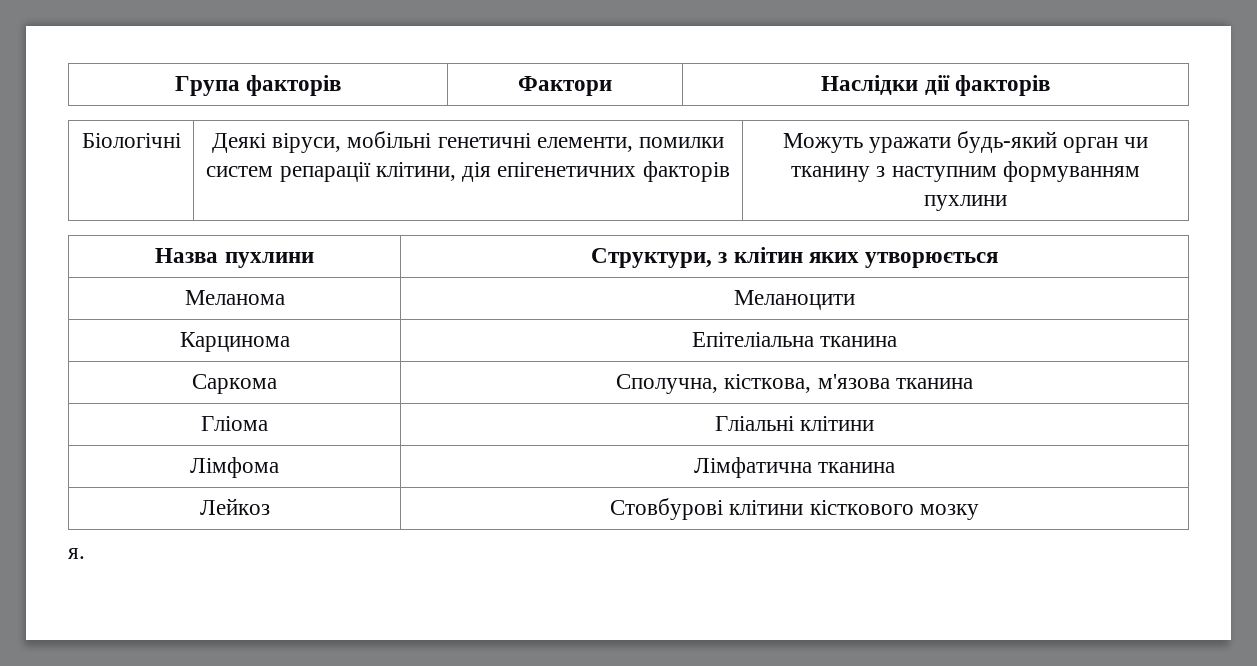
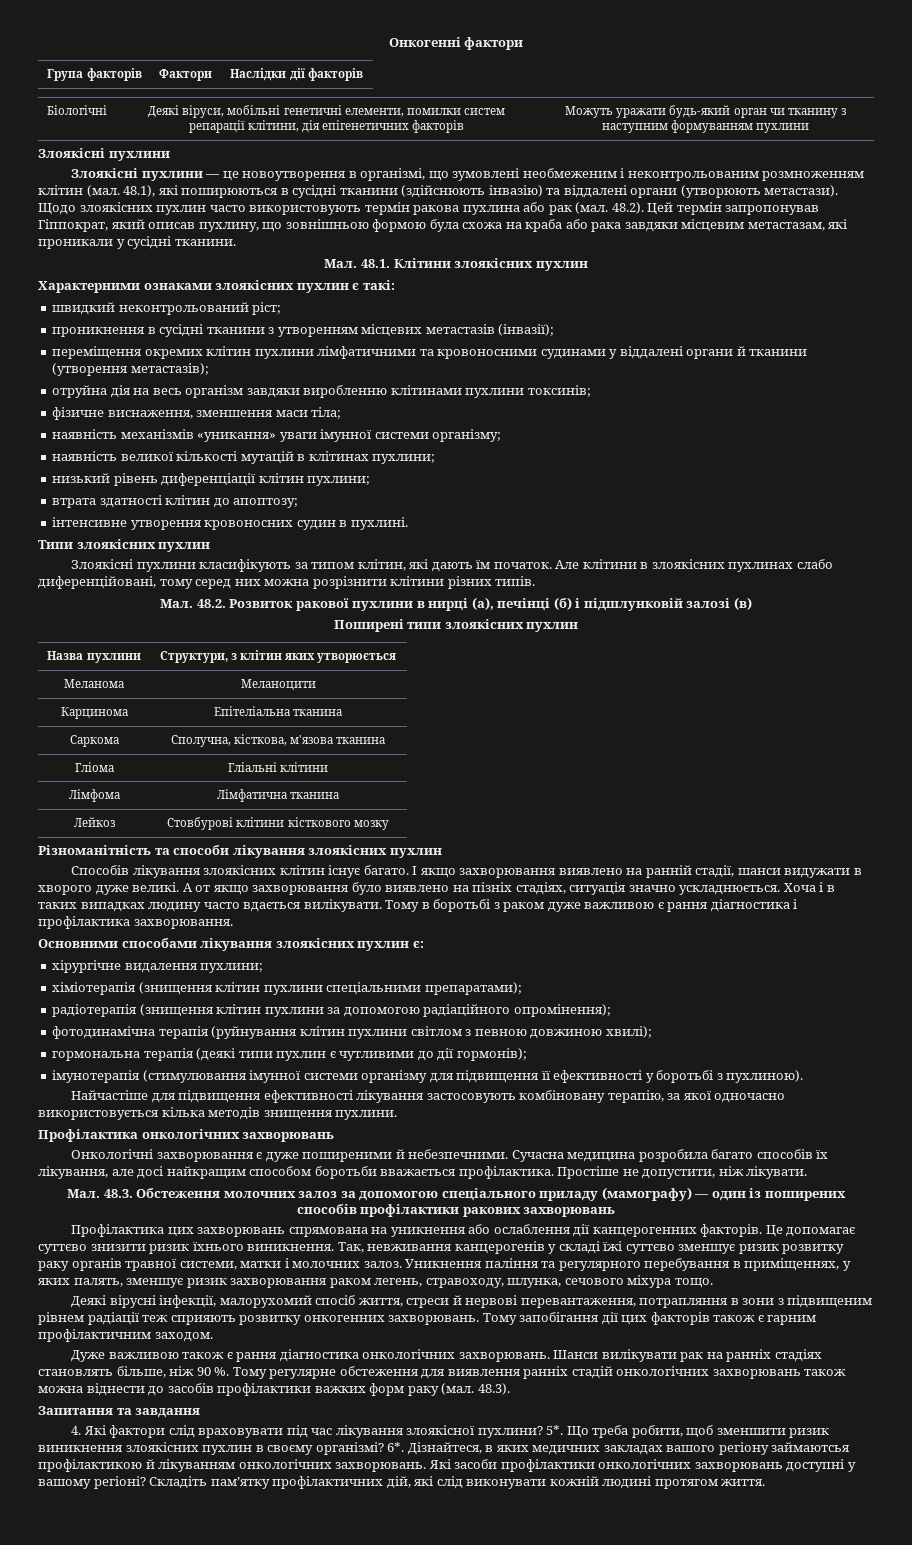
+ Онкогенні фактори
  Біологічні | Деякі віруси, мобільні генетичні елементи, помилки систем репарації клітини, дія епігенетичних факторів | Можуть уражати будь-який орган чи тканину з наступним формуванням пухлини
+ Злоякісні пухлини
+ Злоякісні пухлини — це новоутворення в організмі, що зумовлені необмеженим і неконтрольованим розмноженням клітин (мал. 48.1), які поширюються в сусідні тканини (здійснюють інвазію) та віддалені органи (утворюють метастази). Щодо злоякісних пухлин часто використовують термін ракова пухлина або рак (мал. 48.2). Цей термін запропонував Гіппократ, який описав пухлину, що зовнішньою формою була схожа на краба або рака завдяки місцевим метастазам, які проникали у сусідні тканини.
+ Мал. 48.1. Клітини злоякісних пухлин
+ Характерними ознаками злоякісних пухлин є такі:
+ швидкий неконтрольований ріст;
+ проникнення в сусідні тканини з утворенням місцевих метастазів (інвазії);
+ переміщення окремих клітин пухлини лімфатичними та кровоносними судинами у віддалені органи й тканини (утворення метастазів);
+ отруйна дія на весь організм завдяки виробленню клітинами пухлини токсинів;
+ фізичне виснаження, зменшення маси тіла;
+ наявність механізмів «уникання» уваги імунної системи організму;
+ наявність великої кількості мутацій в клітинах пухлини;
+ низький рівень диференціації клітин пухлини;
+ втрата здатності клітин до апоптозу;
+ інтенсивне утворення кровоносних судин в пухлині.
+ Типи злоякісних пухлин
+ Злоякісні пухлини класифікують за типом клітин, які дають їм початок. Але клітини в злоякісних пухлинах слабо диференційовані, тому серед них можна розрізнити клітини різних типів.
+ Мал. 48.2. Розвиток ракової пухлини в нирці (а), печінці (б) і підшлунковій залозі (в)
+ Поширені типи злоякісних пухлин
- я.
+ Різноманітність та способи лікування злоякісних пухлин
+ Способів лікування злоякісних клітин існує багато. І якщо захворювання виявлено на ранній стадії, шанси видужати в хворого дуже великі. А от якщо захворювання було виявлено на пізніх стадіях, ситуація значно ускладнюється. Хоча і в таких випадках людину часто вдається вилікувати. Тому в боротьбі з раком дуже важливою є рання діагностика і профілактика захворювання.
+ Основними способами лікування злоякісних пухлин є:
+ хірургічне видалення пухлини;
+ хіміотерапія (знищення клітин пухлини спеціальними препаратами);
+ радіотерапія (знищення клітин пухлини за допомогою радіаційного опромінення);
+ фотодинамічна терапія (руйнування клітин пухлини світлом з певною довжиною хвилі);
+ гормональна терапія (деякі типи пухлин є чутливими до дії гормонів);
+ імунотерапія (стимулювання імунної системи організму для підвищення її ефективності у боротьбі з пухлиною).
+ Найчастіше для підвищення ефективності лікування застосовують комбіновану терапію, за якої одночасно використовується кілька методів знищення пухлини.
+ Профілактика онкологічних захворювань
+ Онкологічні захворювання є дуже поширеними й небезпечними. Сучасна медицина розробила багато способів їх лікування, але досі найкращим способом боротьби вважається профілактика. Простіше не допустити, ніж лікувати.
+ Мал. 48.3. Обстеження молочних залоз за допомогою спеціального приладу (мамографу) — один із поширених способів профілактики ракових захворювань
+ Профілактика цих захворювань спрямована на уникнення або ослаблення дії канцерогенних факторів. Це допомагає суттєво знизити ризик їхнього виникнення. Так, невживання канцерогенів у складі їжі суттєво зменшує ризик розвитку раку органів травної системи, матки і молочних залоз. Уникнення паління та регулярного перебування в приміщеннях, у яких палять, зменшує ризик захворювання раком легень, стравоходу, шлунка, сечового міхура тощо.
+ Деякі вірусні інфекції, малорухомий спосіб життя, стреси й нервові перевантаження, потрапляння в зони з підвищеним рівнем радіації теж сприяють розвитку онкогенних захворювань. Тому запобігання дії цих факторів також є гарним профілактичним заходом.
+ Дуже важливою також є рання діагностика онкологічних захворювань. Шанси вилікувати рак на ранніх стадіях становлять більше, ніж 90 %. Тому регулярне обстеження для виявлення ранніх стадій онкологічних захворювань також можна віднести до засобів профілактики важких форм раку (мал. 48.3).
+ Запитання та завдання
+ 4. Які фактори слід враховувати під час лікування злоякісної пухлини? 5*. Що треба робити, щоб зменшити ризик виникнення злоякісних пухлин в своєму організмі? 6*. Дізнайтеся, в яких медичних закладах вашого регіону займаютсья профілактикою й лікуванням онкологічних захворювань. Які засоби профілактики онкологічних захворювань доступні у вашому регіоні? Складіть пам’ятку профілактичних дій, які слід виконувати кожній людині протягом життя.

